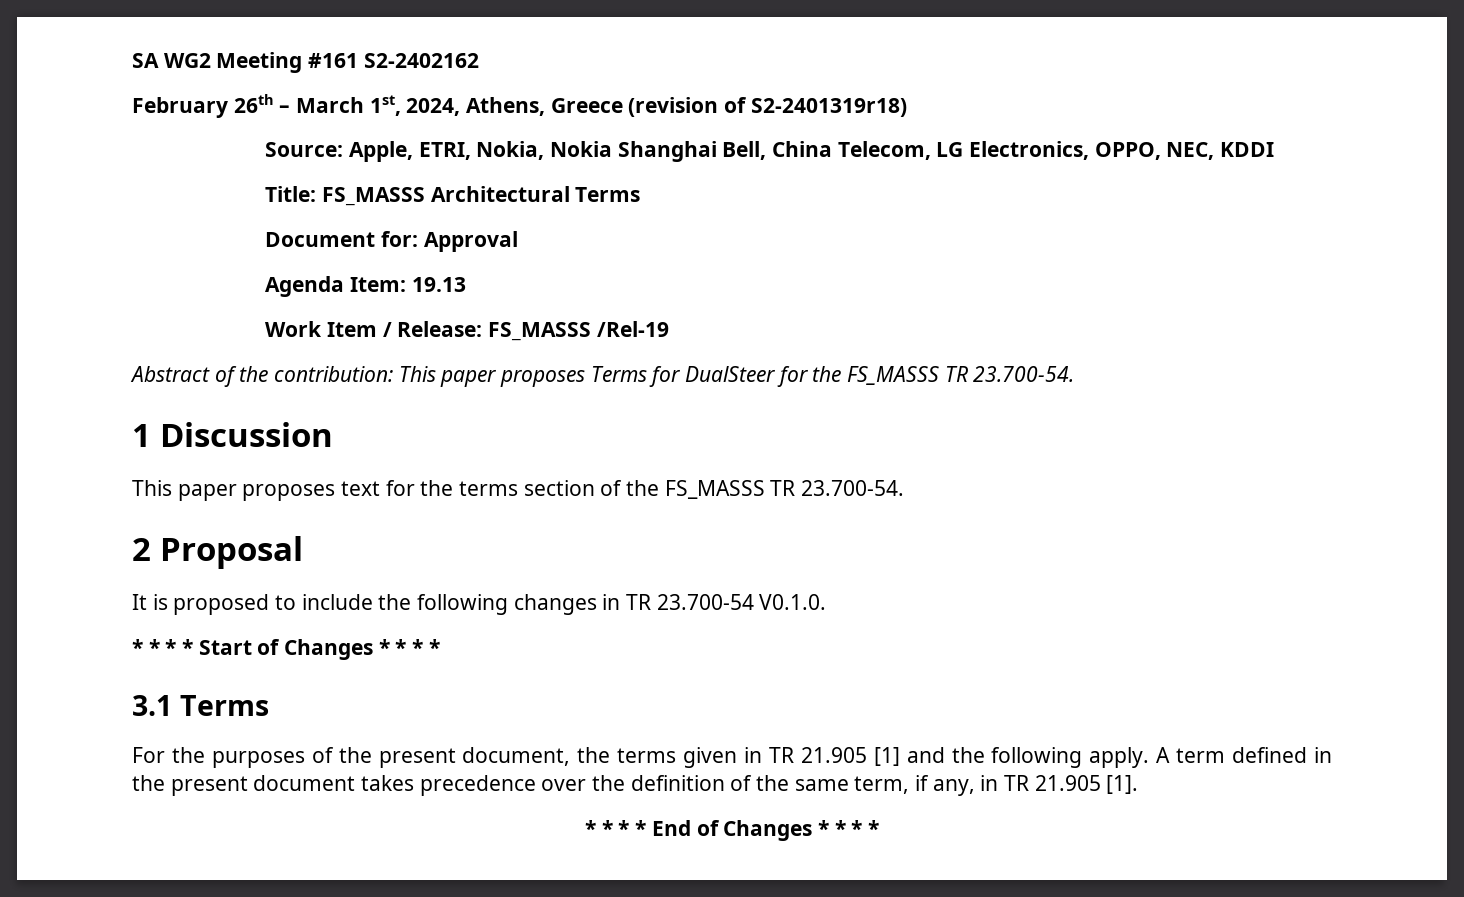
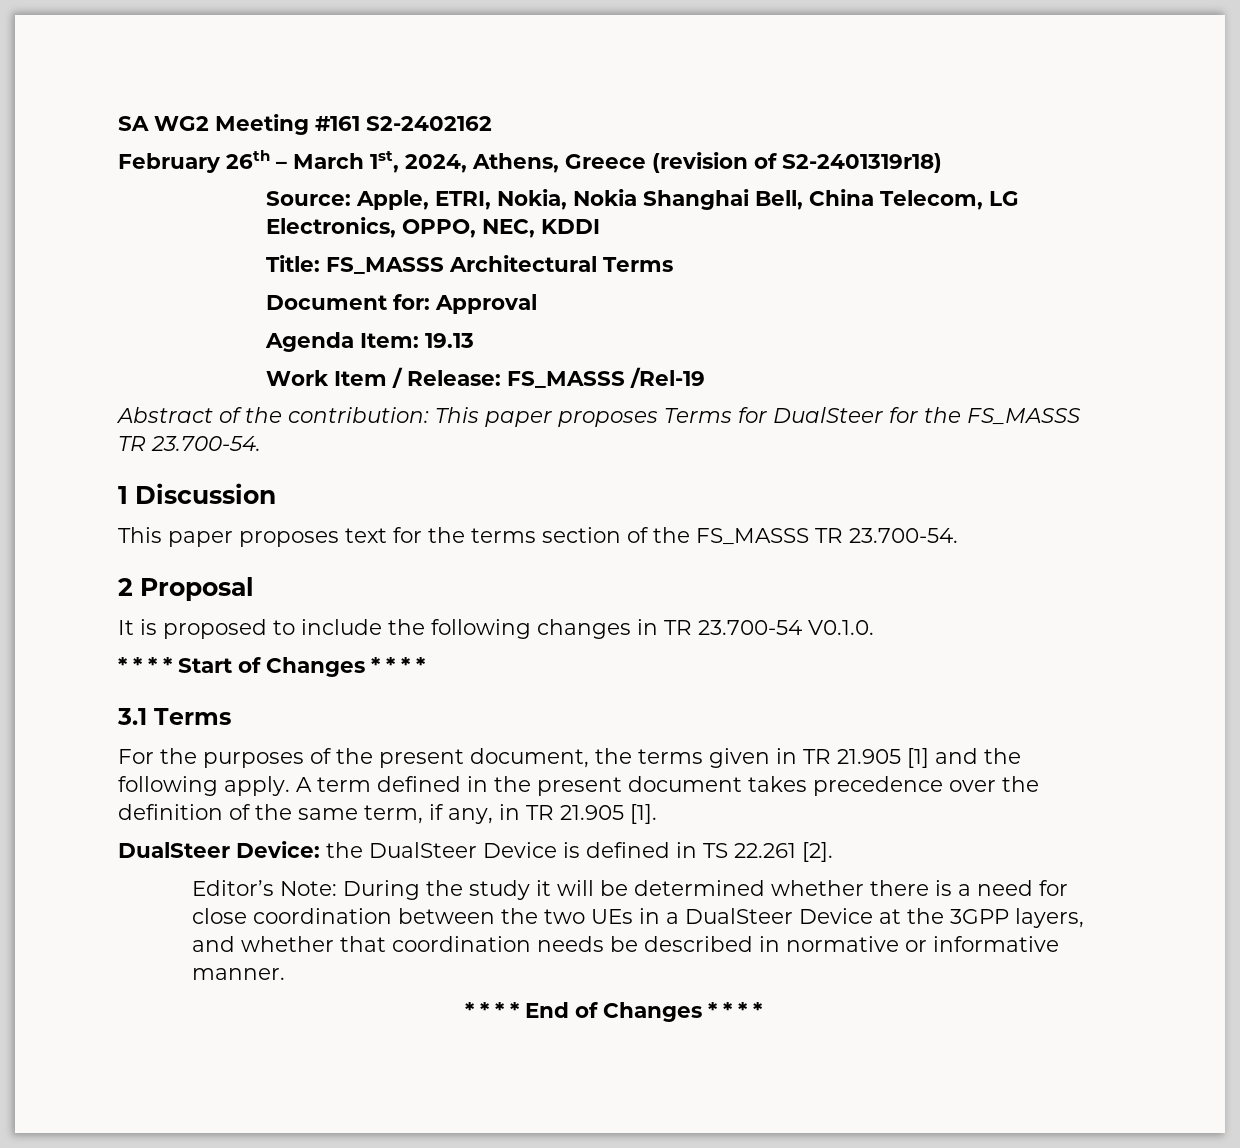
+ DualSteer Device: the DualSteer Device is defined in TS 22.261 [2].
+ Editor’s Note: During the study it will be determined whether there is a need for close coordination between the two UEs in a DualSteer Device at the 3GPP layers, and whether that coordination needs be described in normative or informative manner.

